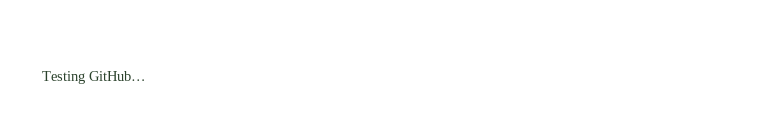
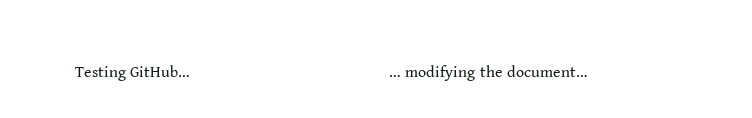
+ … modifying the document…

